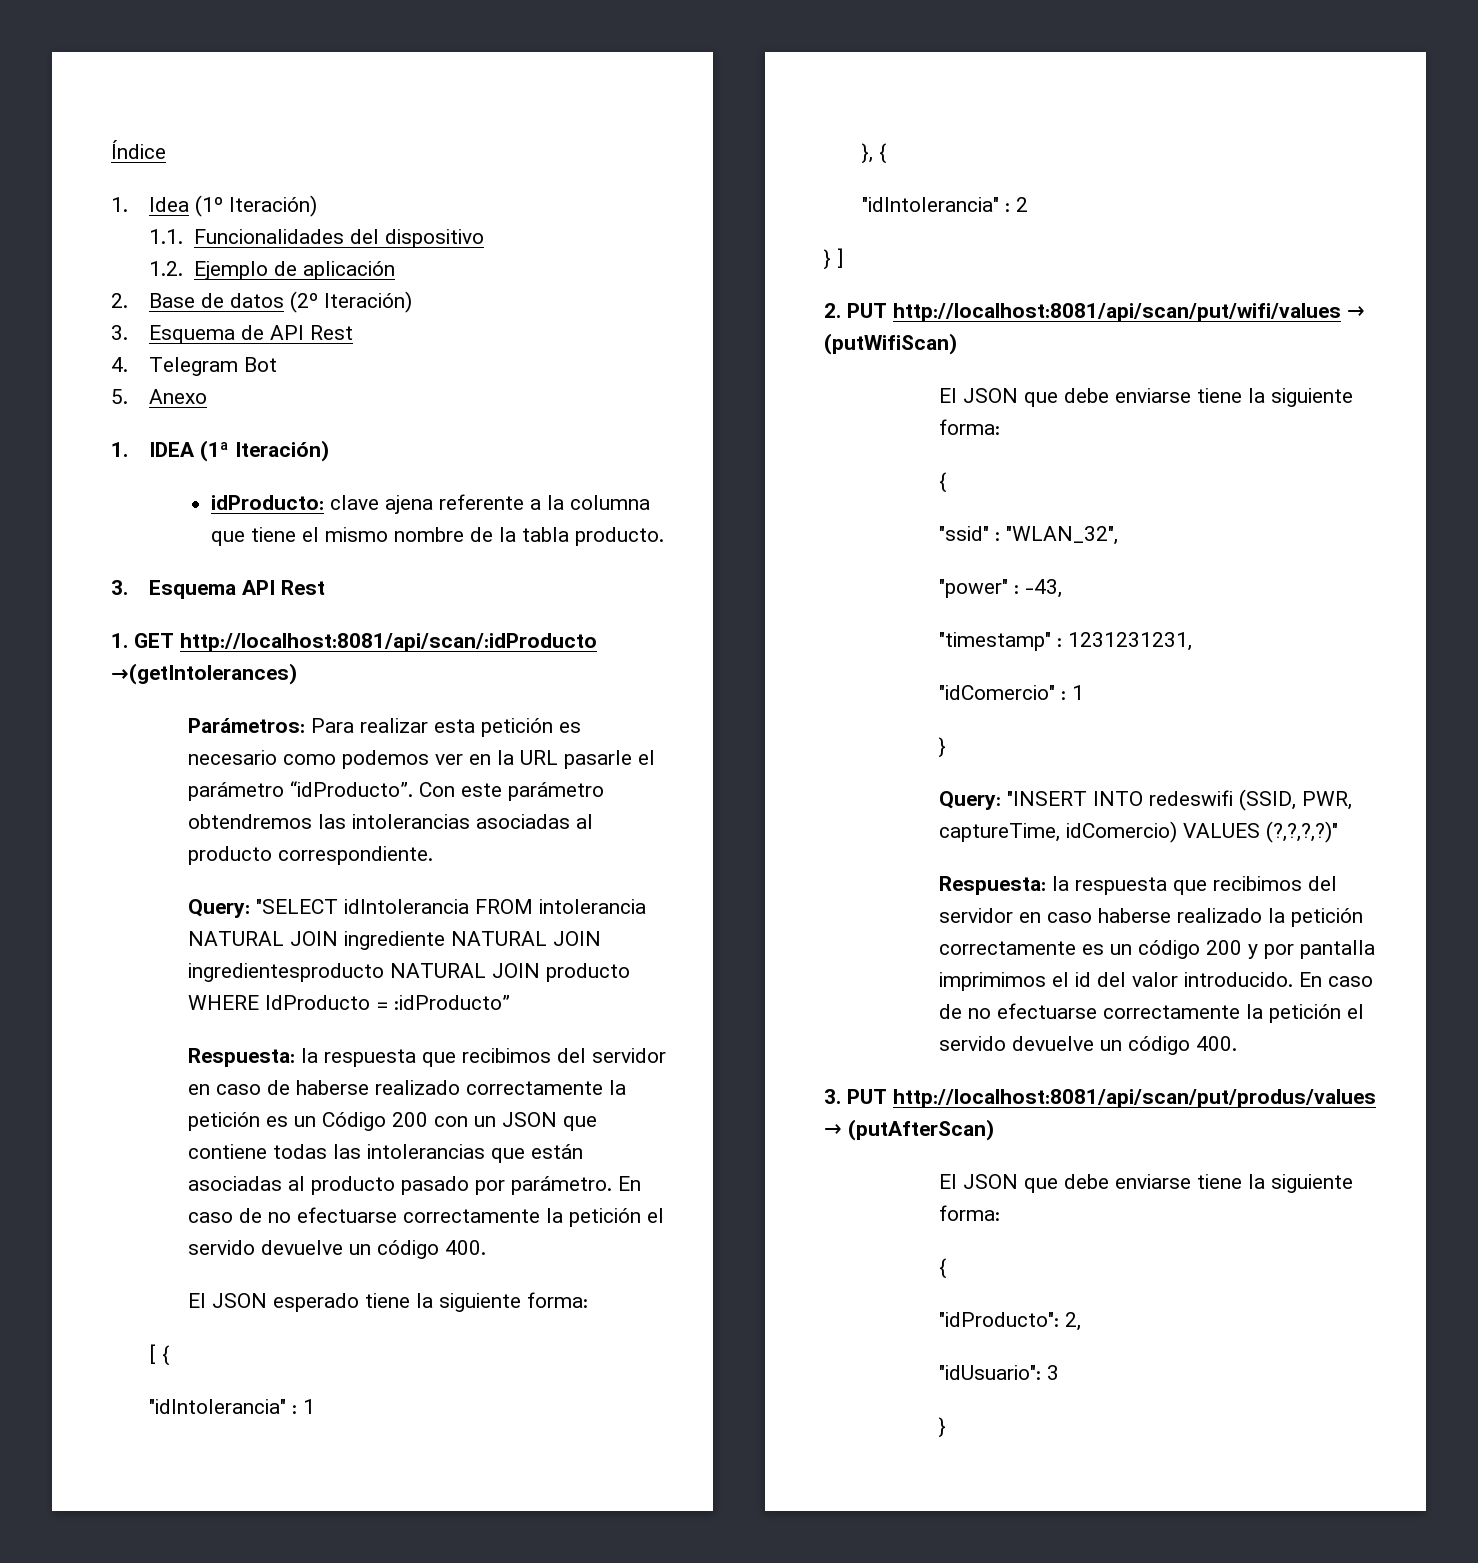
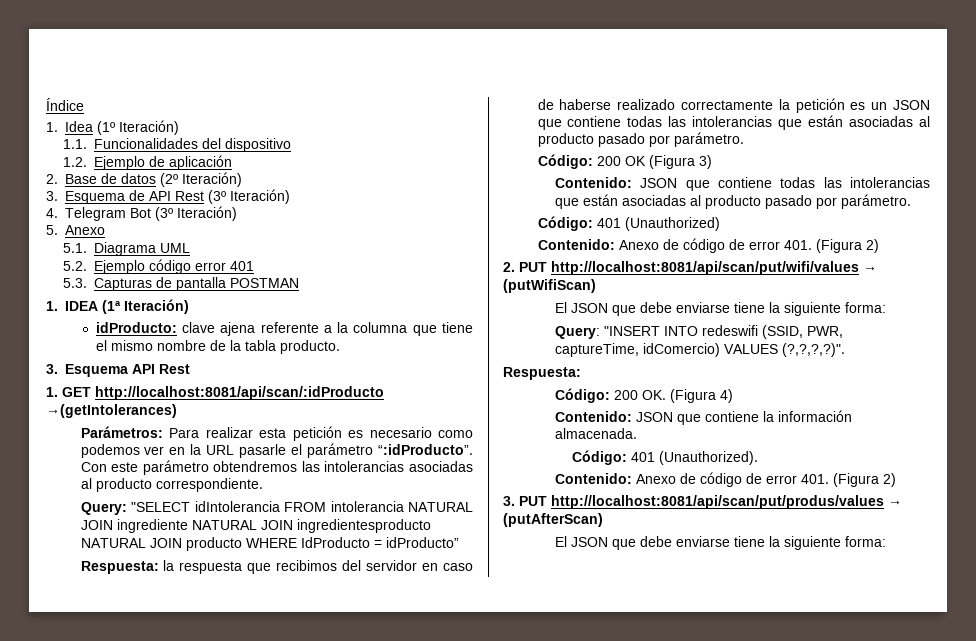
- 3. Esquema de API Rest
+ 3. Esquema de API Rest (3º Iteración)
- 4. Telegram Bot
+ 4. Telegram Bot (3º Iteración)
+ 5.1. Diagrama UML
+ 5.2. Ejemplo código error 401
+ 5.3. Capturas de pantalla POSTMAN
- Parámetros: Para realizar esta petición es necesario como podemos ver en la URL pasarle el parámetro “idProducto”.
+ Parámetros: Para realizar esta petición es necesario como podemos ver en la URL pasarle el parámetro “:idProducto”.
- Query: "SELECT idIntolerancia FROM intolerancia NATURAL JOIN ingrediente NATURAL JOIN ingredientesproducto NATURAL JOIN producto WHERE IdProducto = :idProducto”
+ Query: "SELECT idIntolerancia FROM intolerancia NATURAL JOIN ingrediente NATURAL JOIN ingredientesproducto NATURAL JOIN producto WHERE IdProducto = idProducto”
- Respuesta: la respuesta que recibimos del servidor en caso de haberse realizado correctamente la petición es un Código 200 con un JSON que contiene todas las intolerancias que están asociadas al producto pasado por parámetro. En caso de no efectuarse correctamente la petición el servido devuelve un código 400.
- El JSON esperado tiene la siguiente forma:
- [ {
- "idIntolerancia" : 1
- }, {
- "idIntolerancia" : 2
- } ]
+ Respuesta: la respuesta que recibimos del servidor en caso de haberse realizado correctamente la petición es un JSON que contiene todas las intolerancias que están asociadas al producto pasado por parámetro.
+ Código: 200 OK (Figura 3)
+ Contenido: JSON que contiene todas las intolerancias que están asociadas al producto pasado por parámetro.
+ Código: 401 (Unauthorized)
+ Contenido: Anexo de código de error 401. (Figura 2)
  2. PUT http://localhost:8081/api/scan/put/wifi/values → (putWifiScan)
  El JSON que debe enviarse tiene la siguiente forma:
- {
- "ssid" : "WLAN_32",
- "power" : -43,
- "timestamp" : 1231231231,
- "idComercio" : 1
- }
- Query: "INSERT INTO redeswifi (SSID, PWR, captureTime, idComercio) VALUES (?,?,?,?)"
- Respuesta: la respuesta que recibimos del servidor en caso haberse realizado la petición correctamente es un código 200 y por pantalla imprimimos el id del valor introducido. En caso de no efectuarse correctamente la petición el servido devuelve un código 400.
+ Query: "INSERT INTO redeswifi (SSID, PWR, captureTime, idComercio) VALUES (?,?,?,?)".
+ Respuesta:
+ Código: 200 OK. (Figura 4)
+ Contenido: JSON que contiene la información almacenada.
+ Código: 401 (Unauthorized).
+ Contenido: Anexo de código de error 401. (Figura 2)
  3. PUT http://localhost:8081/api/scan/put/produs/values → (putAfterScan)
  El JSON que debe enviarse tiene la siguiente forma:
- {
- "idProducto": 2,
- "idUsuario": 3
- }

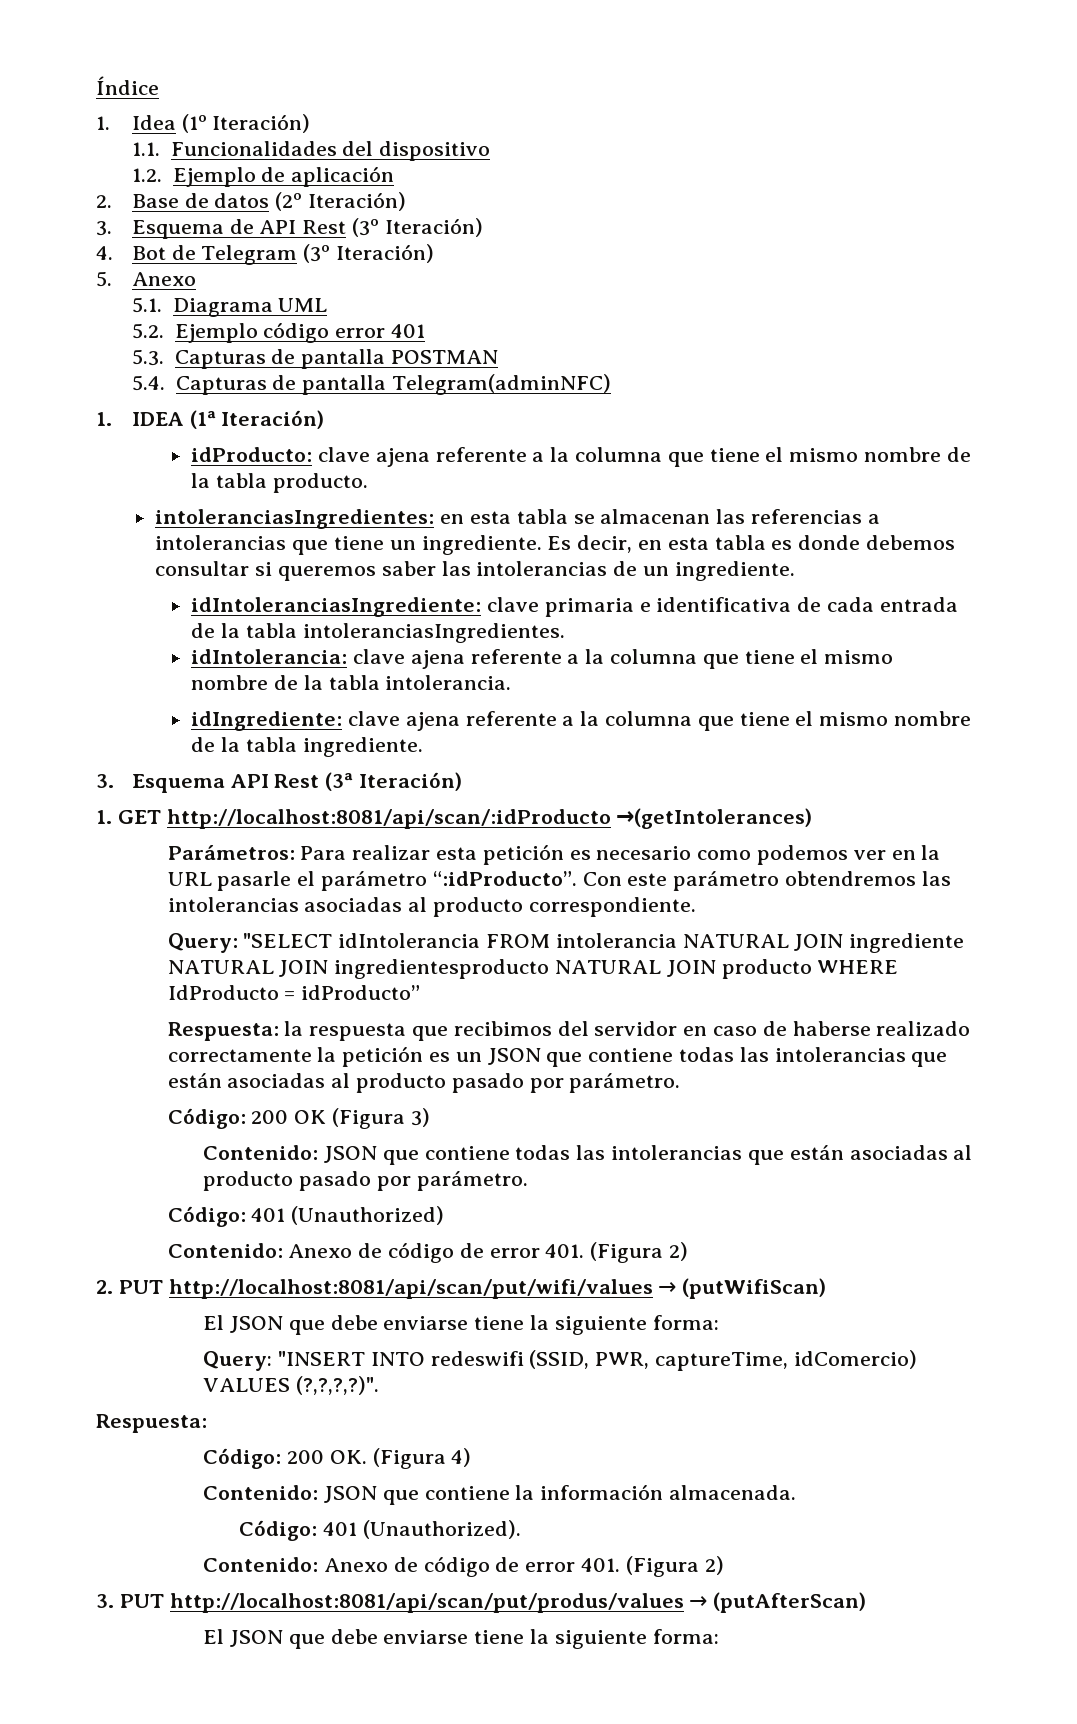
- 4. Telegram Bot (3º Iteración)
+ 4. Bot de Telegram (3º Iteración)
+ 5.4. Capturas de pantalla Telegram(adminNFC)
+ intoleranciasIngredientes: en esta tabla se almacenan las referencias a intolerancias que tiene un ingrediente. Es decir, en esta tabla es donde debemos consultar si queremos saber las intolerancias de un ingrediente.
+ idIntoleranciasIngrediente: clave primaria e identificativa de cada entrada de la tabla intoleranciasIngredientes.
+ idIntolerancia: clave ajena referente a la columna que tiene el mismo nombre de la tabla intolerancia.
+ idIngrediente: clave ajena referente a la columna que tiene el mismo nombre de la tabla ingrediente.
- 3. Esquema API Rest
+ 3. Esquema API Rest (3ª Iteración)

